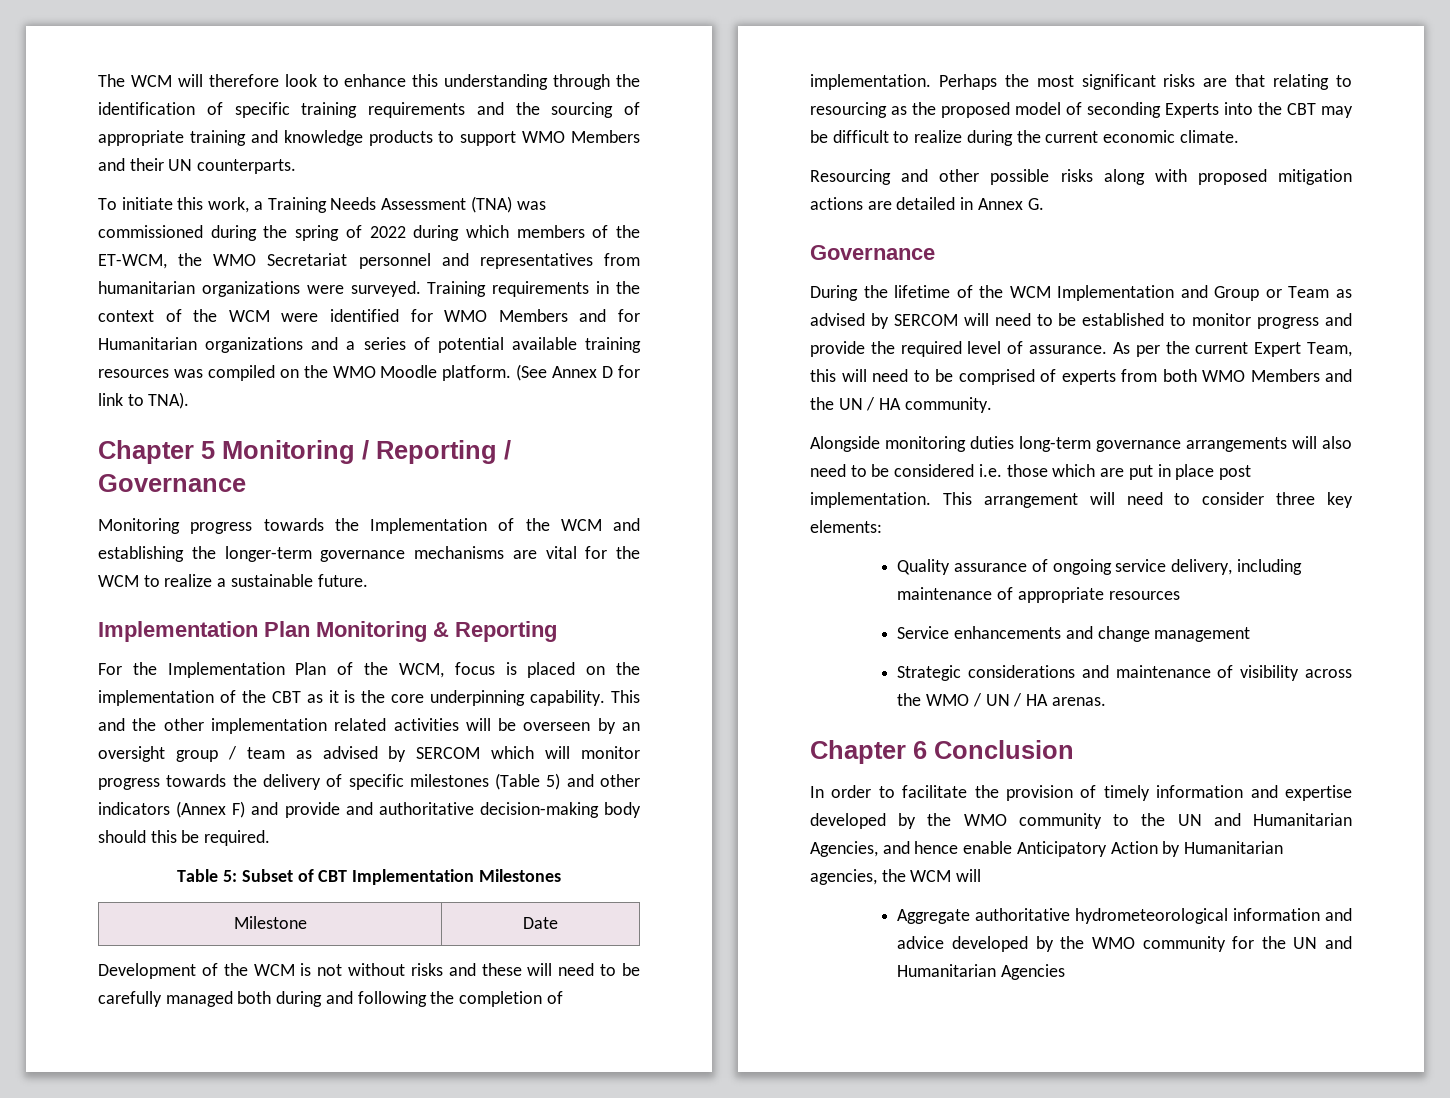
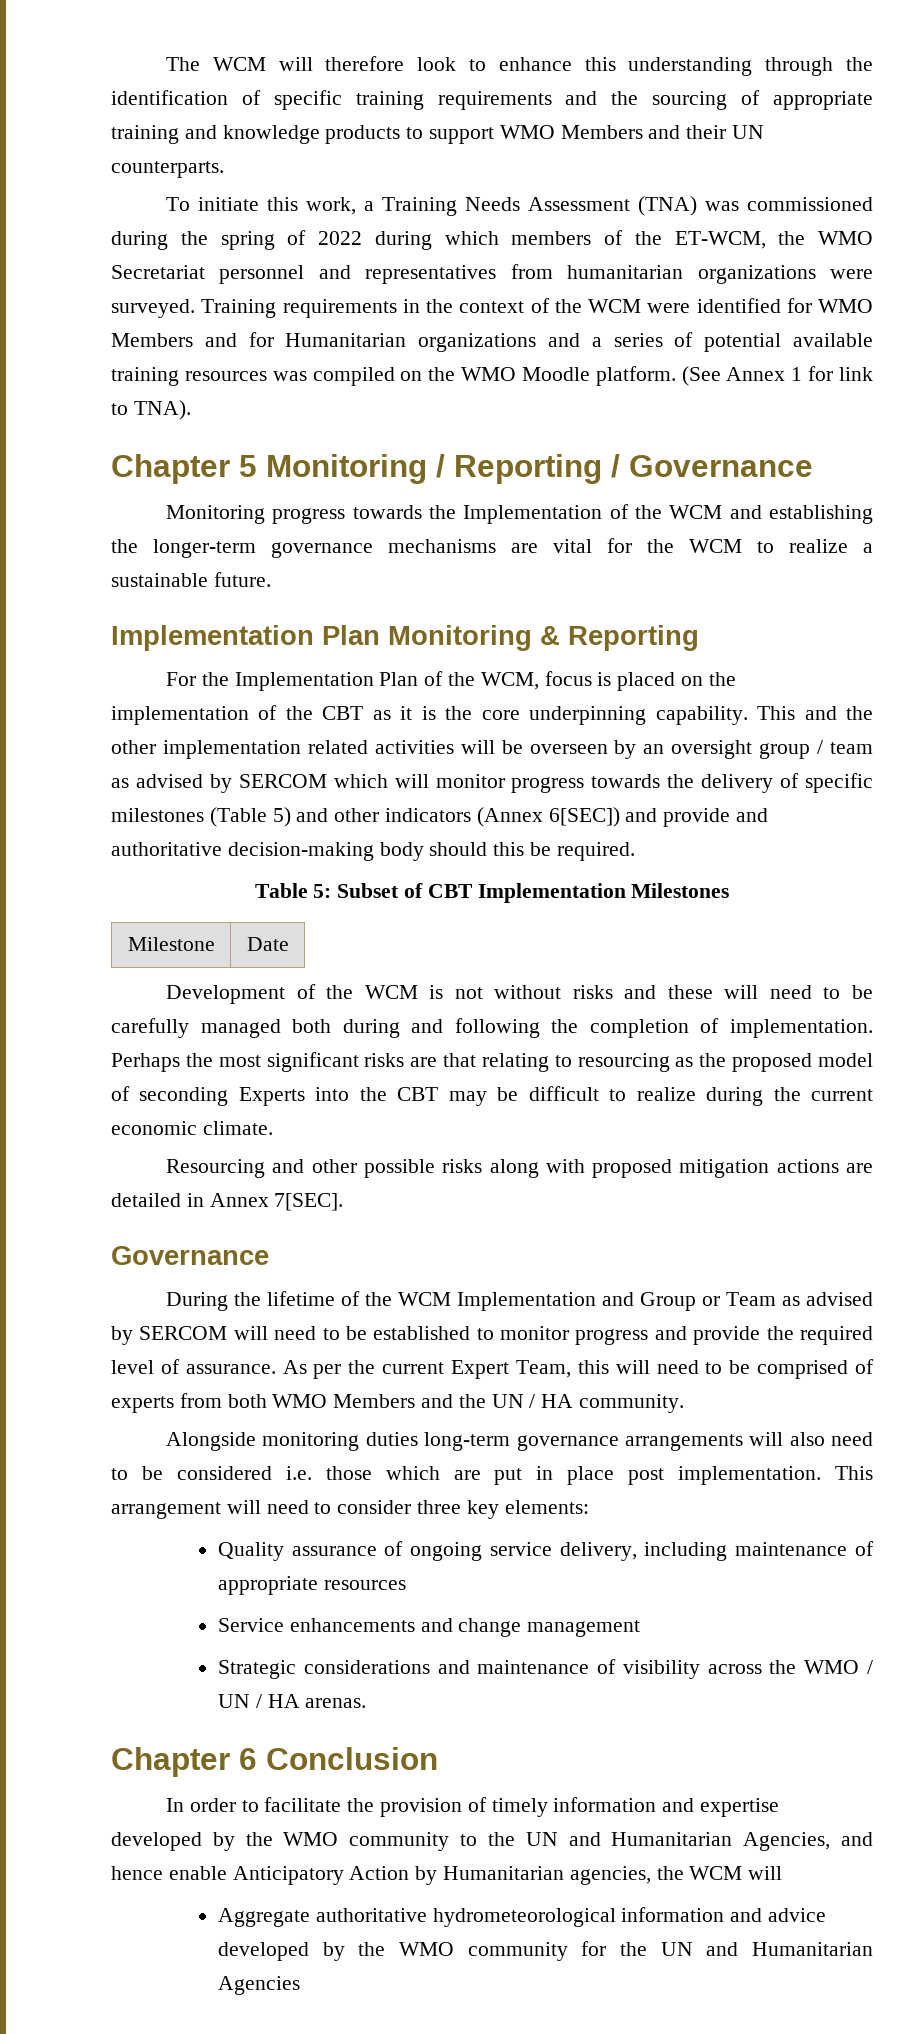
- (See Annex D for link to TNA).
+ (See Annex 1 for link to TNA).
- This and the other implementation related activities will be overseen by an oversight group / team as advised by SERCOM which will monitor progress towards the delivery of specific milestones (Table 5) and other indicators (Annex F) and provide and authoritative decision-making body should this be required.
+ This and the other implementation related activities will be overseen by an oversight group / team as advised by SERCOM which will monitor progress towards the delivery of specific milestones (Table 5) and other indicators (Annex 6[SEC]) and provide and authoritative decision-making body should this be required.
- Resourcing and other possible risks along with proposed mitigation actions are detailed in Annex G.
+ Resourcing and other possible risks along with proposed mitigation actions are detailed in Annex 7[SEC].

